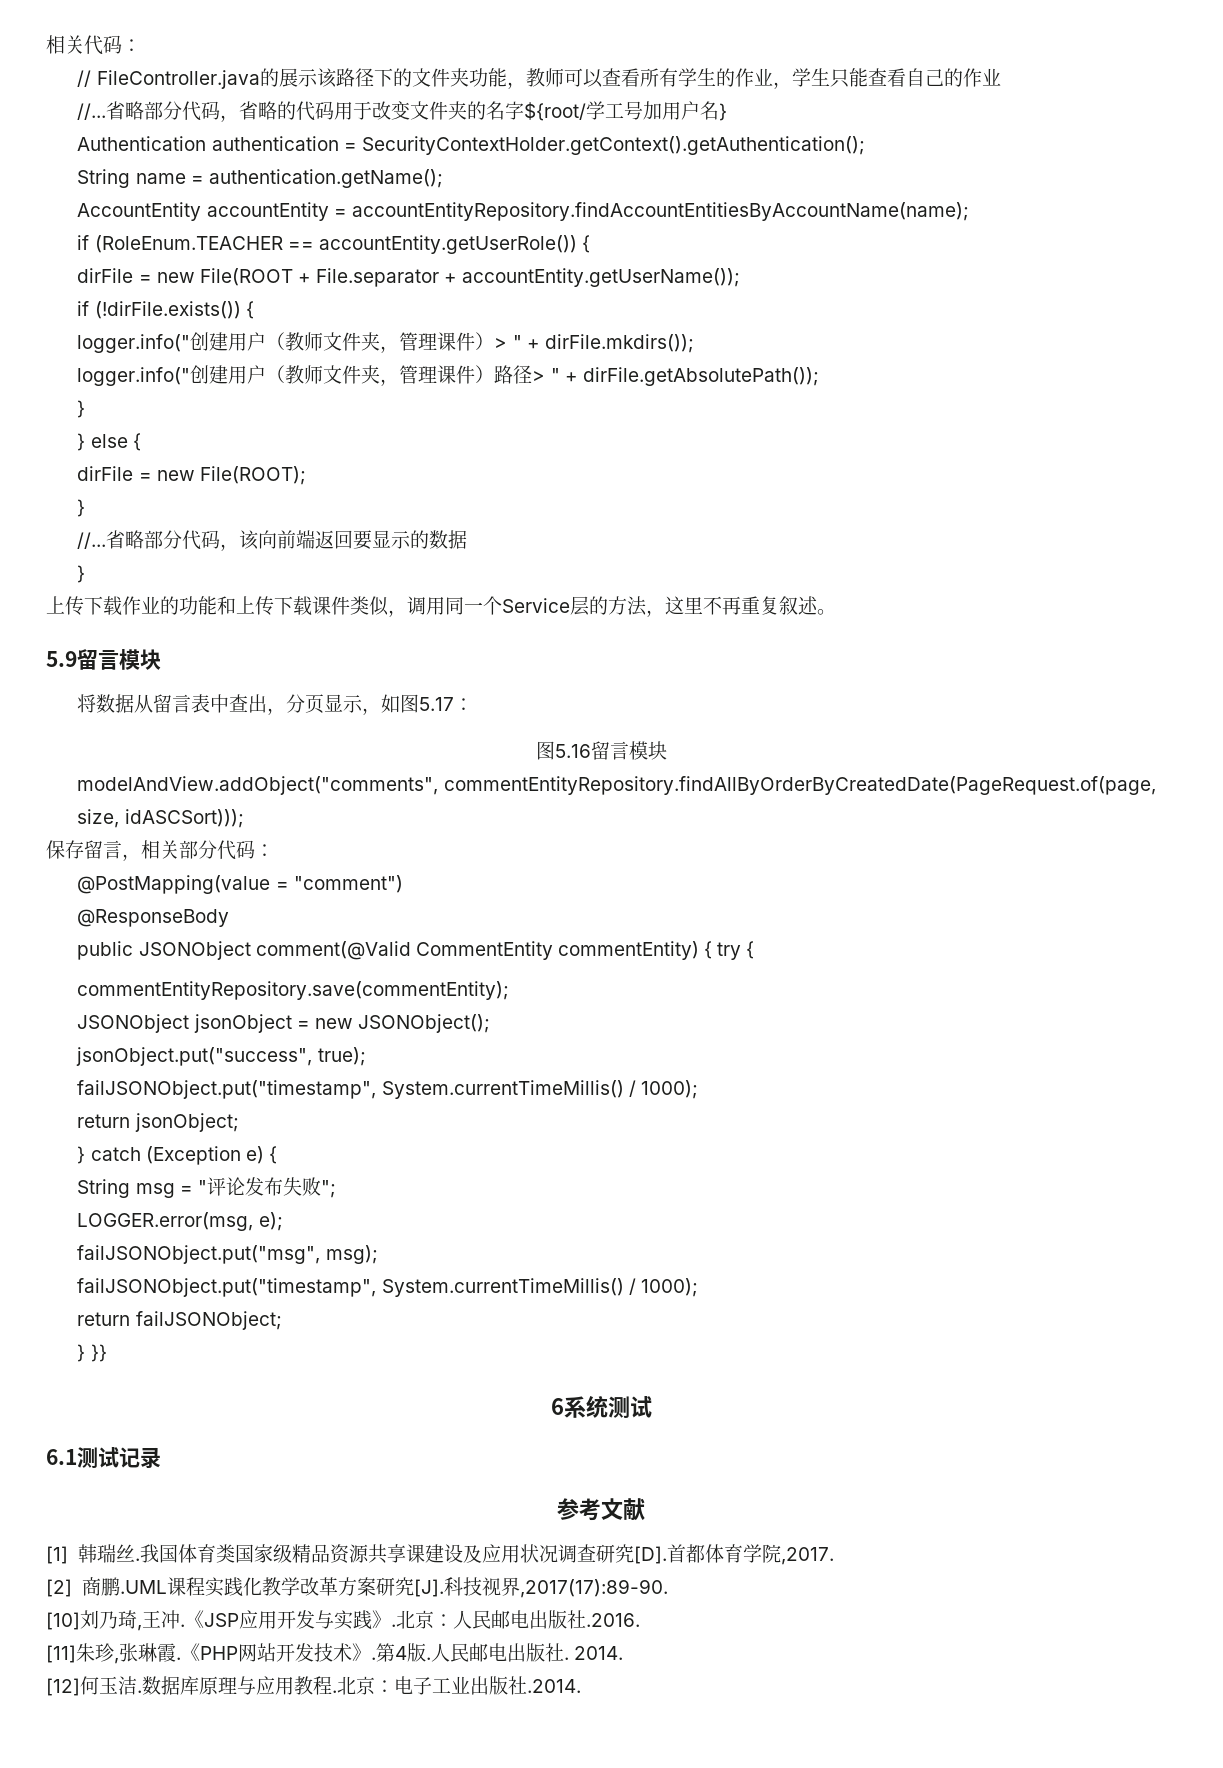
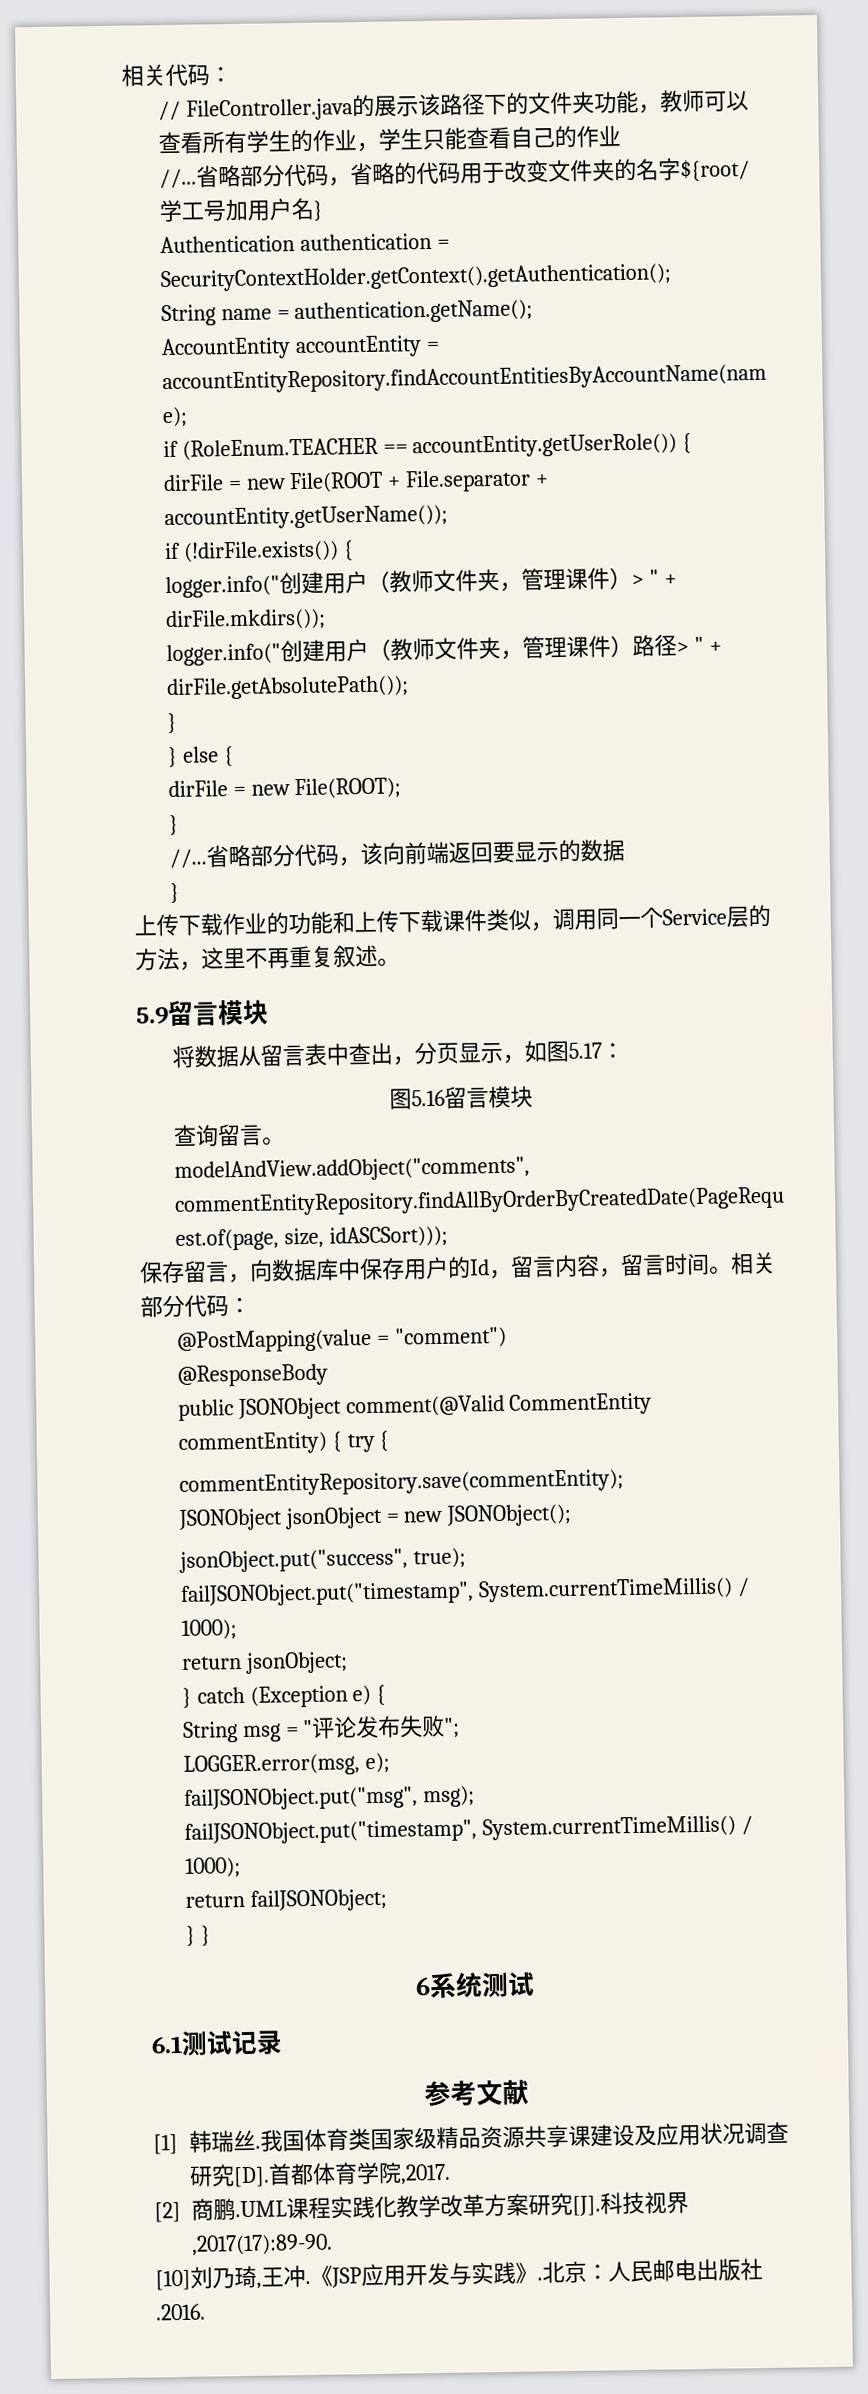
+ 查询留言。
- 保存留言，相关部分代码：
+ 保存留言，向数据库中保存用户的Id，留言内容，留言时间。相关部分代码：
- } }}
+ } }
- [11]朱珍,张琳霞.《PHP网站开发技术》.第4版.人民邮电出版社. 2014.
- [12]何玉洁.数据库原理与应用教程.北京：电子工业出版社.2014.

